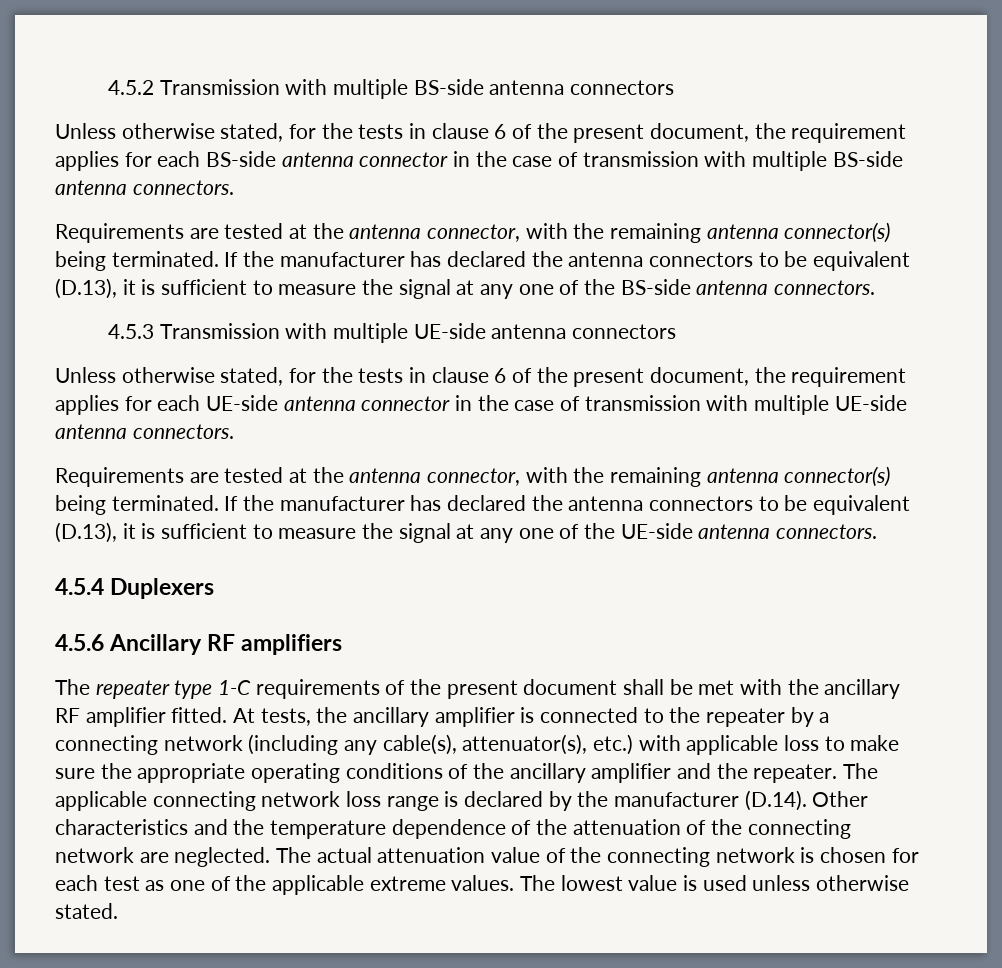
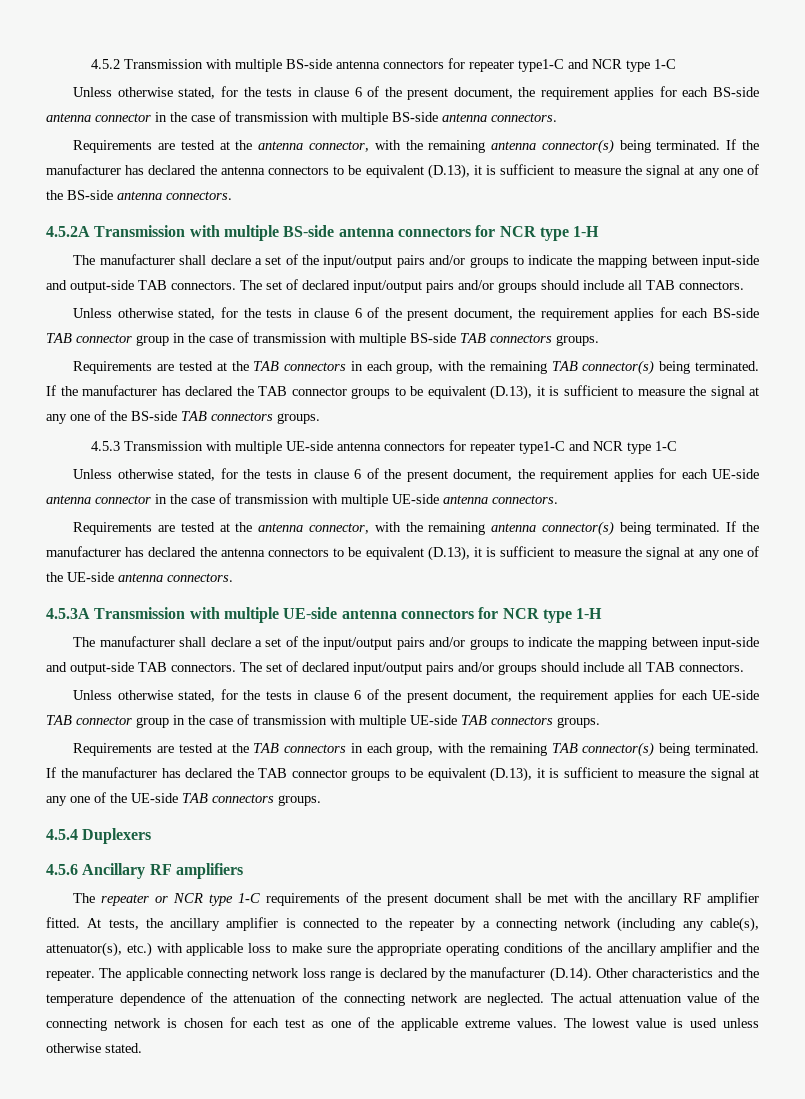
- 4.5.2 Transmission with multiple BS-side antenna connectors
+ 4.5.2 Transmission with multiple BS-side antenna connectors for repeater type1-C and NCR type 1-C
+ 4.5.2A Transmission with multiple BS-side antenna connectors for NCR type 1-H
+ The manufacturer shall declare a set of the input/output pairs and/or groups to indicate the mapping between input-side and output-side TAB connectors. The set of declared input/output pairs and/or groups should include all TAB connectors.
+ Unless otherwise stated, for the tests in clause 6 of the present document, the requirement applies for each BS-side TAB connector group in the case of transmission with multiple BS-side TAB connectors groups.
+ Requirements are tested at the TAB connectors in each group, with the remaining TAB connector(s) being terminated. If the manufacturer has declared the TAB connector groups to be equivalent (D.13), it is sufficient to measure the signal at any one of the BS-side TAB connectors groups.
- 4.5.3 Transmission with multiple UE-side antenna connectors
+ 4.5.3 Transmission with multiple UE-side antenna connectors for repeater type1-C and NCR type 1-C
+ 4.5.3A Transmission with multiple UE-side antenna connectors for NCR type 1-H
+ The manufacturer shall declare a set of the input/output pairs and/or groups to indicate the mapping between input-side and output-side TAB connectors. The set of declared input/output pairs and/or groups should include all TAB connectors.
+ Unless otherwise stated, for the tests in clause 6 of the present document, the requirement applies for each UE-side TAB connector group in the case of transmission with multiple UE-side TAB connectors groups.
+ Requirements are tested at the TAB connectors in each group, with the remaining TAB connector(s) being terminated. If the manufacturer has declared the TAB connector groups to be equivalent (D.13), it is sufficient to measure the signal at any one of the UE-side TAB connectors groups.
- The repeater type 1-C requirements of the present document shall be met with the ancillary RF amplifier fitted.
+ The repeater or NCR type 1-C requirements of the present document shall be met with the ancillary RF amplifier fitted.

